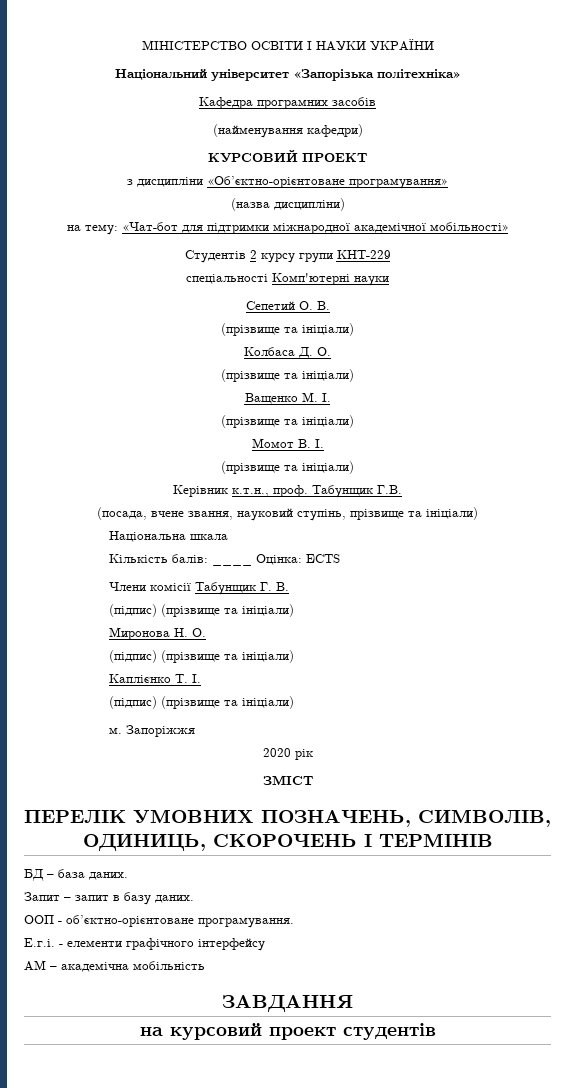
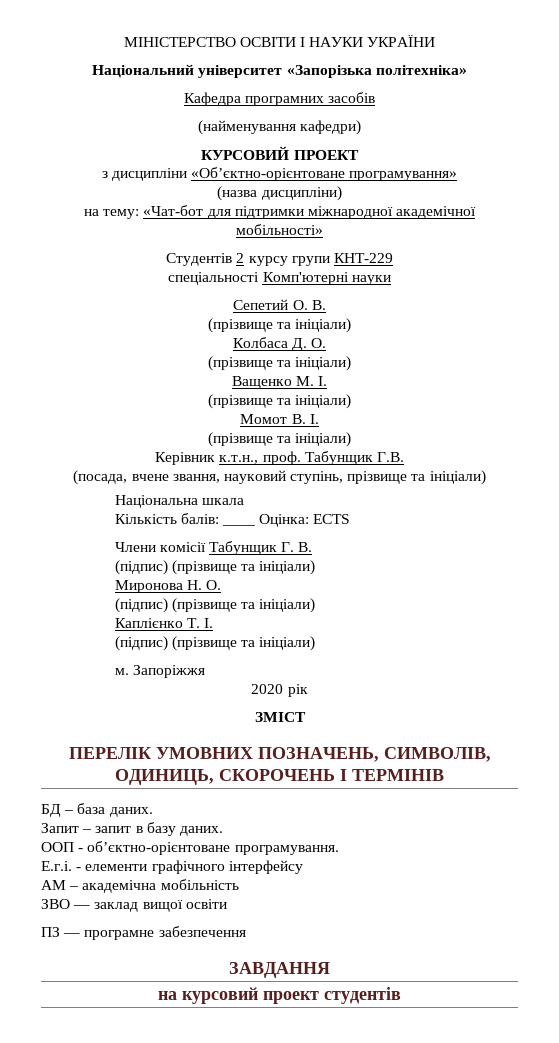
+ ЗВО — заклад вищої освіти
+ ПЗ — програмне забезпечення

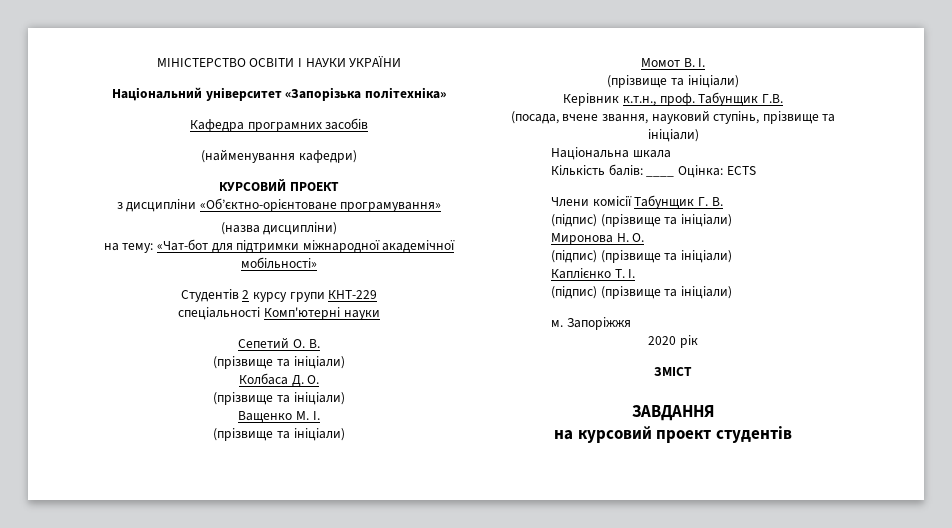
- ПЕРЕЛІК УМОВНИХ ПОЗНАЧЕНЬ, СИМВОЛІВ, ОДИНИЦЬ, СКОРОЧЕНЬ І ТЕРМІНІВ
- БД – база даних.
- Запит – запит в базу даних.
- ООП - об’єктно-орієнтоване програмування.
- Е.г.і. - елементи графічного інтерфейсу
- АМ – академічна мобільність
- ЗВО — заклад вищої освіти
- ПЗ — програмне забезпечення

